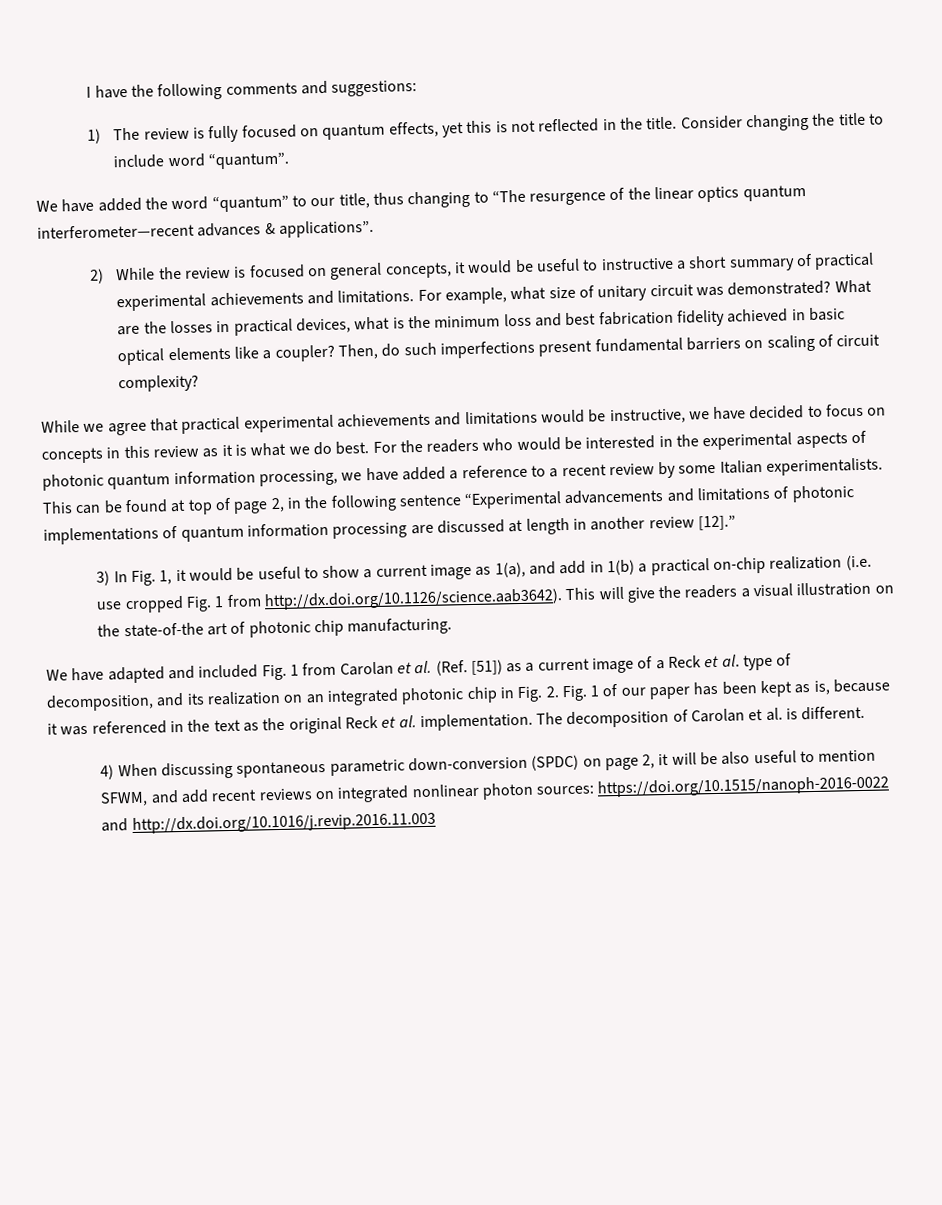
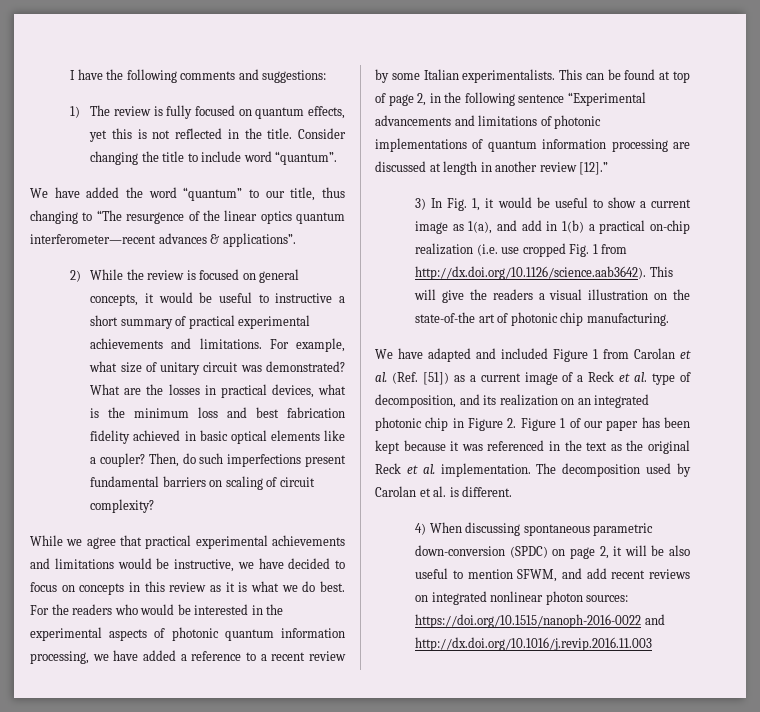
- We have adapted and included Fig. 1 from Carolan et al. (Ref. [51]) as a current image of a Reck et al. type of decomposition, and its realization on an integrated photonic chip in Fig. 2. Fig. 1 of our paper has been kept as is, because it was referenced in the text as the original Reck et al. implementation.
+ We have adapted and included Figure 1 from Carolan et al. (Ref. [51]) as a current image of a Reck et al. type of decomposition, and its realization on an integrated photonic chip in Figure 2. Figure 1 of our paper has been kept because it was referenced in the text as the original Reck et al. implementation.
- The decomposition of Carolan et al. is different.
+ The decomposition used by Carolan et al. is different.

